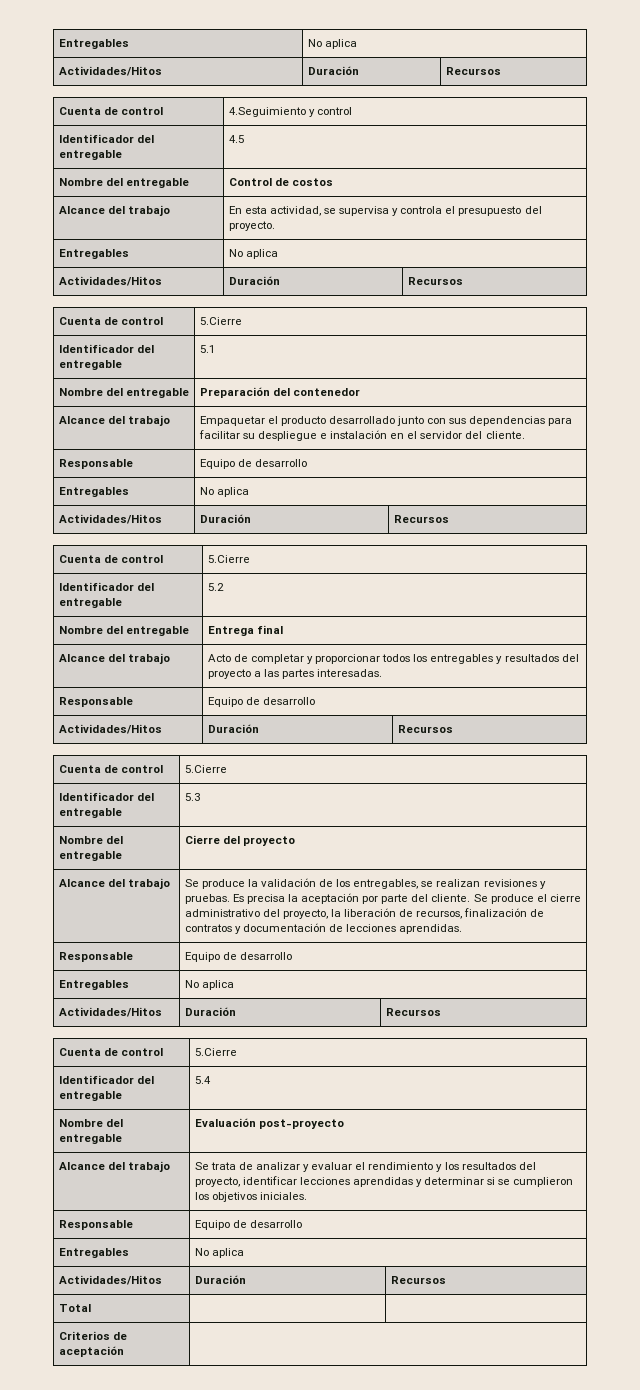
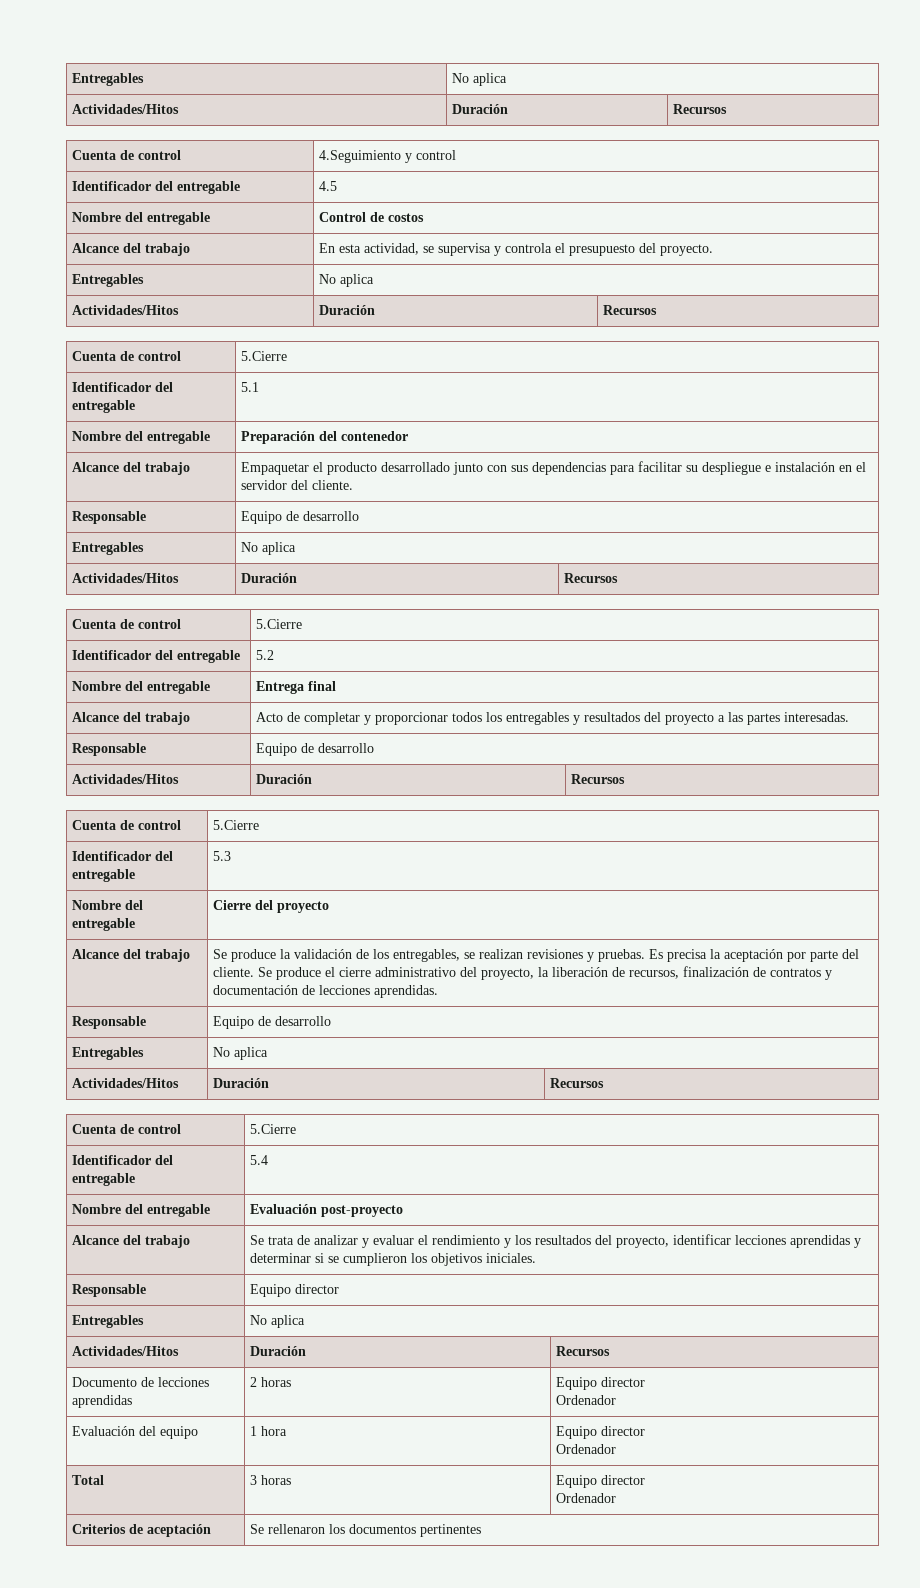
  Alcance del trabajo | Se trata de analizar y evaluar el rendimiento y los resultados del proyecto, identificar lecciones aprendidas y determinar si se cumplieron los objetivos iniciales.
- Responsable | Equipo de desarrollo
+ Responsable | Equipo director
  Entregables | No aplica
  Actividades/Hitos | Duración | Recursos
- Total | |
- Criterios de aceptación |
+ Documento de lecciones aprendidas | 2 horas | Equipo director
+ Ordenador
+ Evaluación del equipo | 1 hora | Equipo director
+ Ordenador
+ Total | 3 horas | Equipo director
+ Ordenador
+ Criterios de aceptación | Se rellenaron los documentos pertinentes

